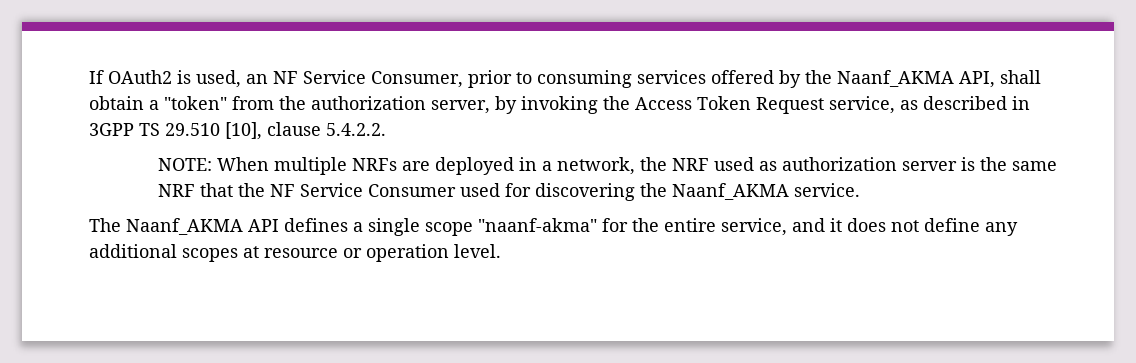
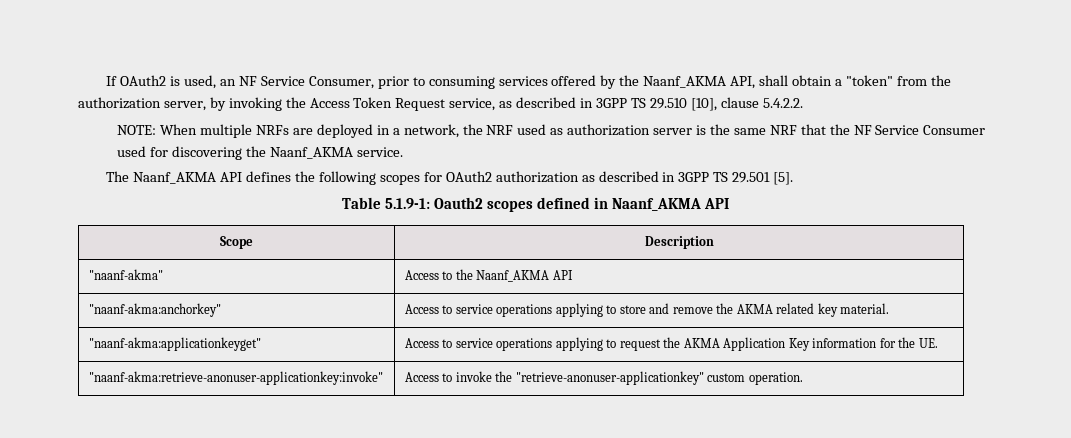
- The Naanf_AKMA API defines a single scope "naanf-akma" for the entire service, and it does not define any additional scopes at resource or operation level.
+ The Naanf_AKMA API defines the following scopes for OAuth2 authorization as described in 3GPP TS 29.501 [5].
+ Table 5.1.9-1: Oauth2 scopes defined in Naanf_AKMA API
+ Scope | Description
+ "naanf-akma" | Access to the Naanf_AKMA API
+ "naanf-akma:anchorkey" | Access to service operations applying to store and remove the AKMA related key material.
+ "naanf-akma:applicationkeyget" | Access to service operations applying to request the AKMA Application Key information for the UE.
+ "naanf-akma:retrieve-anonuser-applicationkey:invoke" | Access to invoke the "retrieve-anonuser-applicationkey" custom operation.

